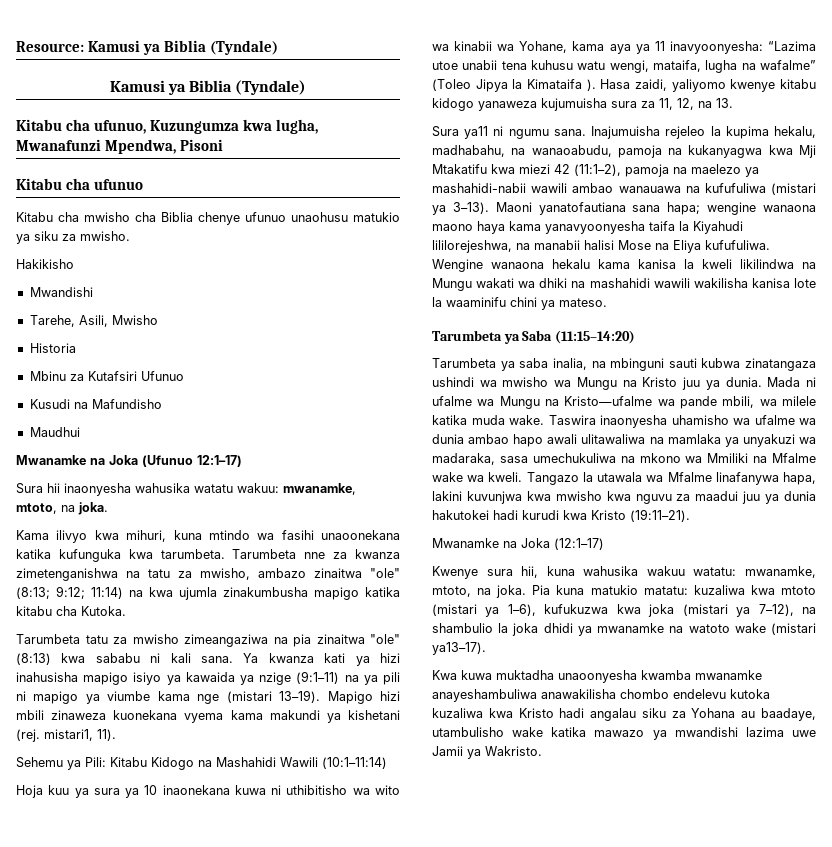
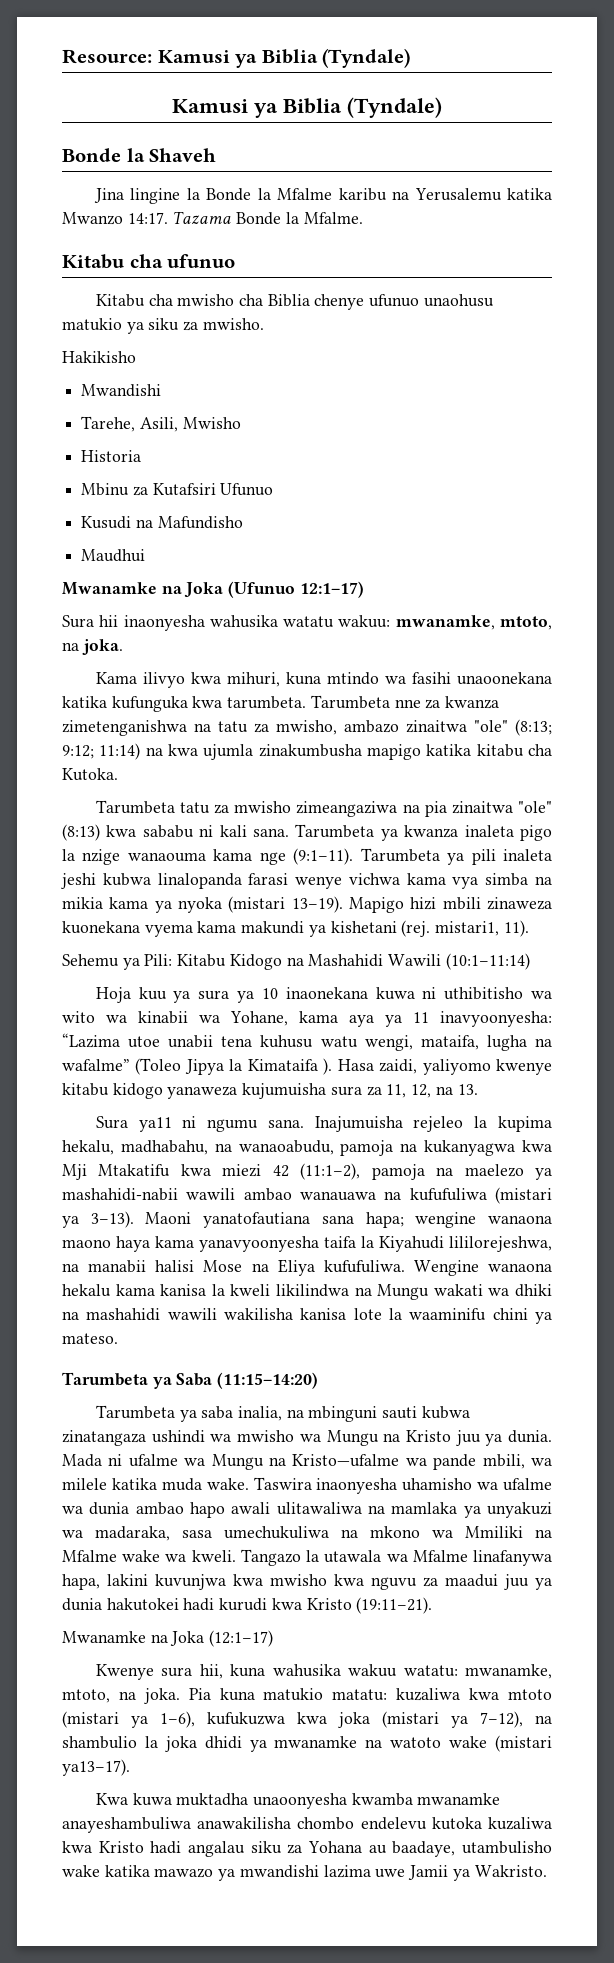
- Kitabu cha ufunuo, Kuzungumza kwa lugha, Mwanafunzi Mpendwa, Pisoni
+ Bonde la Shaveh
+ Jina lingine la Bonde la Mfalme karibu na Yerusalemu katika Mwanzo 14:17. Tazama Bonde la Mfalme.
- Ya kwanza kati ya hizi inahusisha mapigo isiyo ya kawaida ya nzige (9:1–11) na ya pili ni mapigo ya viumbe kama nge (mistari 13–19).
+ Tarumbeta ya kwanza inaleta pigo la nzige wanaouma kama nge (9:1–11). Tarumbeta ya pili inaleta jeshi kubwa linalopanda farasi wenye vichwa kama vya simba na mikia kama ya nyoka (mistari 13–19).

